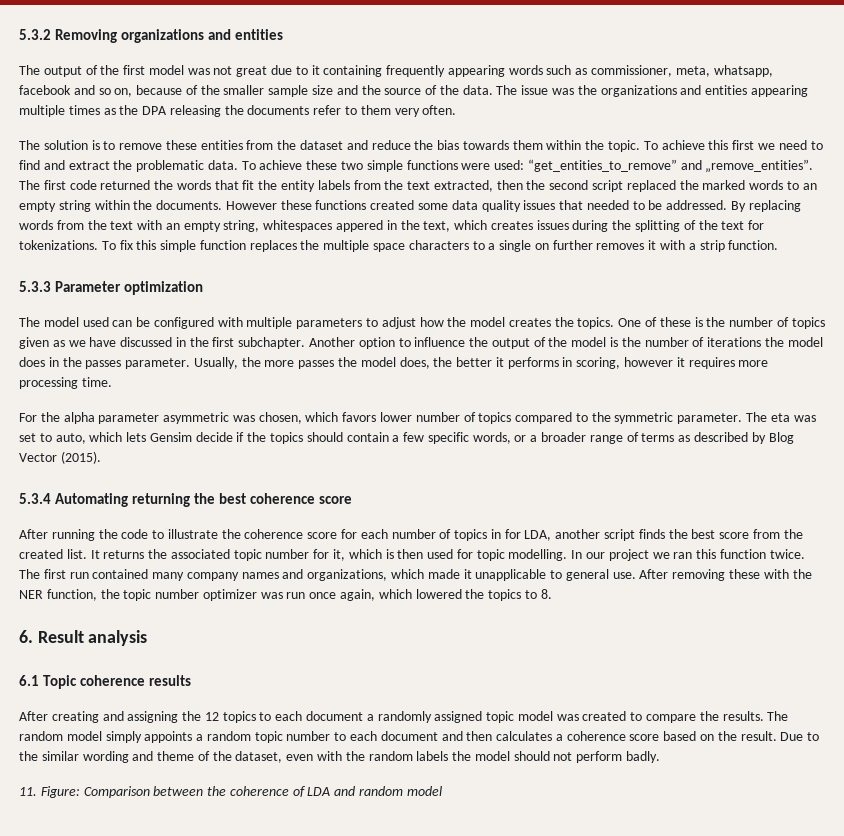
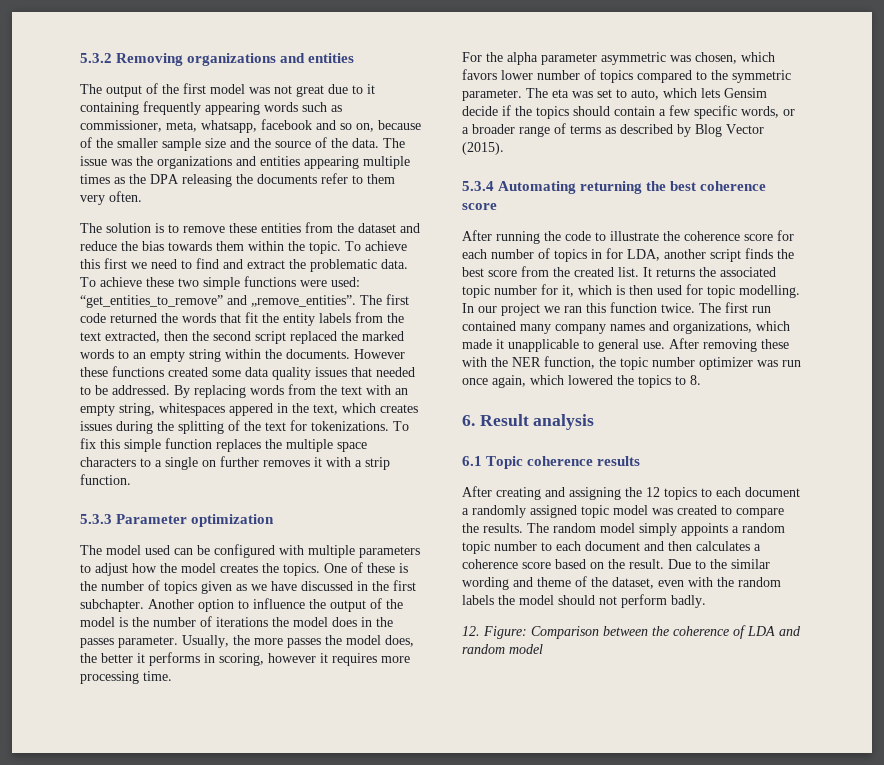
- 11. Figure: Comparison between the coherence of LDA and random model
+ 12. Figure: Comparison between the coherence of LDA and random model

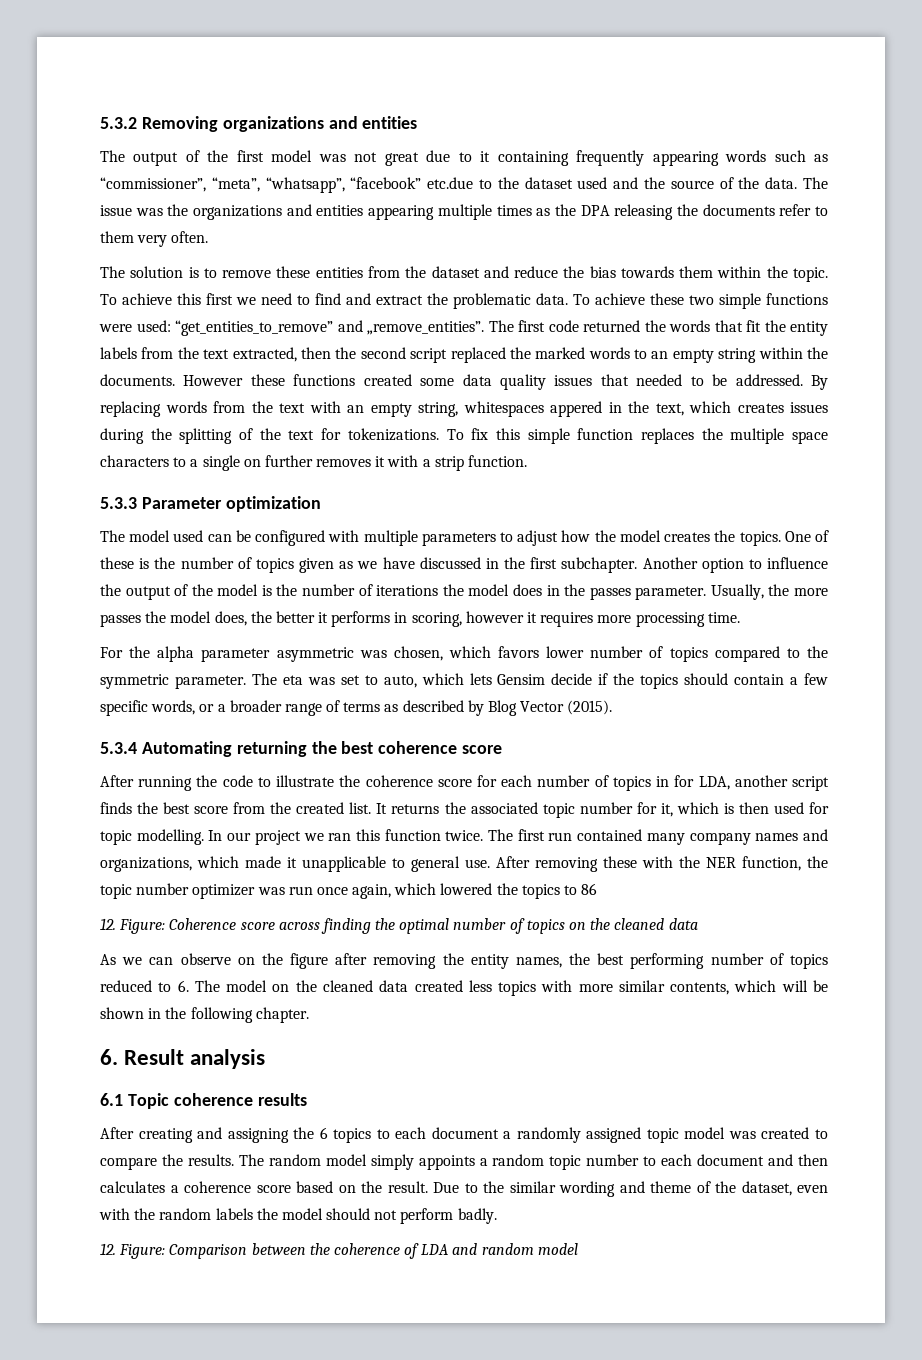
- The output of the first model was not great due to it containing frequently appearing words such as commissioner, meta, whatsapp, facebook and so on, because of the smaller sample size and the source of the data.
+ The output of the first model was not great due to it containing frequently appearing words such as “commissioner”, “meta”, “whatsapp”, “facebook” etc.due to the dataset used and the source of the data.
- After removing these with the NER function, the topic number optimizer was run once again, which lowered the topics to 8.
+ After removing these with the NER function, the topic number optimizer was run once again, which lowered the topics to 86
+ 12. Figure: Coherence score across finding the optimal number of topics on the cleaned data
+ As we can observe on the figure after removing the entity names, the best performing number of topics reduced to 6. The model on the cleaned data created less topics with more similar contents, which will be shown in the following chapter.
- After creating and assigning the 12 topics to each document a randomly assigned topic model was created to compare the results.
+ After creating and assigning the 6 topics to each document a randomly assigned topic model was created to compare the results.

